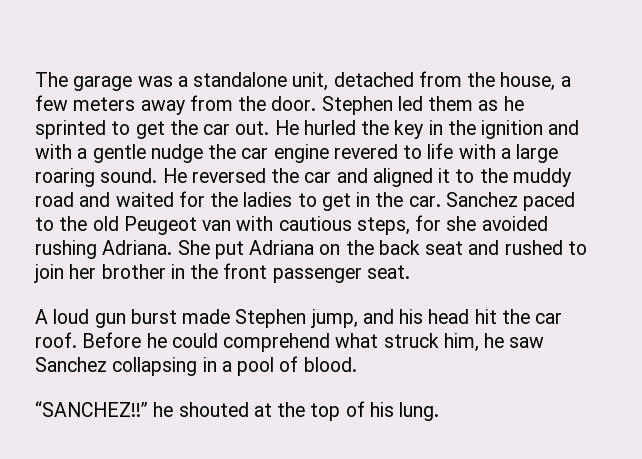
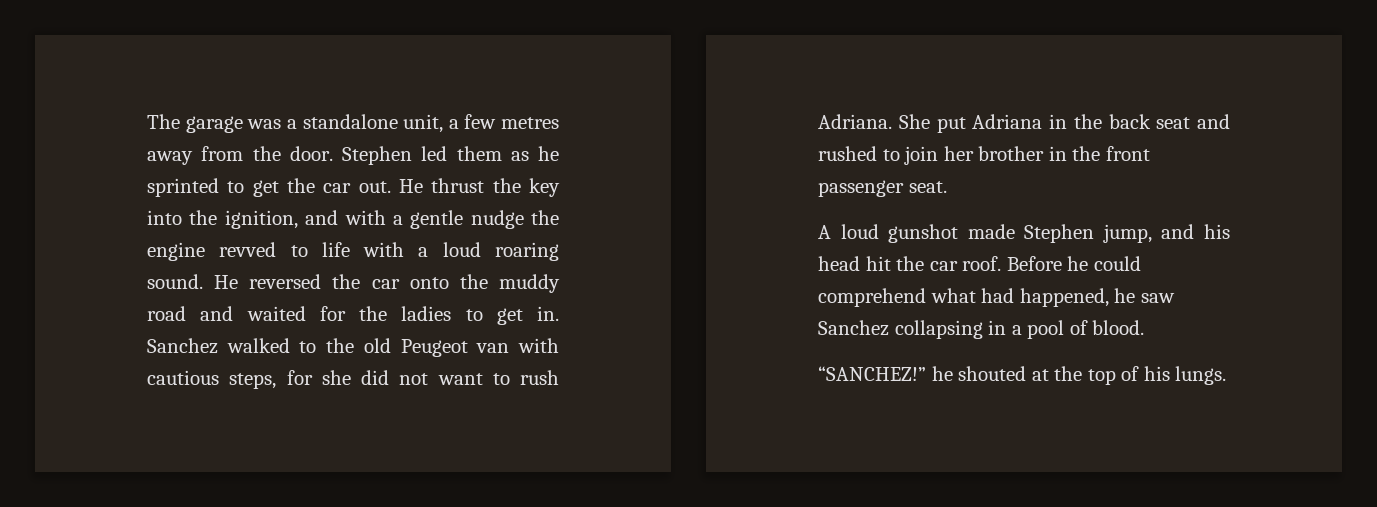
- The garage was a standalone unit, detached from the house, a few meters away from the door.
+ The garage was a standalone unit, a few metres away from the door.
- He hurled the key in the ignition and with a gentle nudge the car engine revered to life with a large roaring sound.
+ He thrust the key into the ignition, and with a gentle nudge the engine revved to life with a loud roaring sound.
- He reversed the car and aligned it to the muddy road and waited for the ladies to get in the car. Sanchez paced to the old Peugeot van with cautious steps, for she avoided rushing Adriana.
+ He reversed the car onto the muddy road and waited for the ladies to get in. Sanchez walked to the old Peugeot van with cautious steps, for she did not want to rush Adriana.
- She put Adriana on the back seat and rushed to join her brother in the front passenger seat.
+ She put Adriana in the back seat and rushed to join her brother in the front passenger seat.
- A loud gun burst made Stephen jump, and his head hit the car roof.
+ A loud gunshot made Stephen jump, and his head hit the car roof.
- Before he could comprehend what struck him, he saw Sanchez collapsing in a pool of blood.
+ Before he could comprehend what had happened, he saw Sanchez collapsing in a pool of blood.
- “SANCHEZ!!” he shouted at the top of his lung.
+ “SANCHEZ!” he shouted at the top of his lungs.

